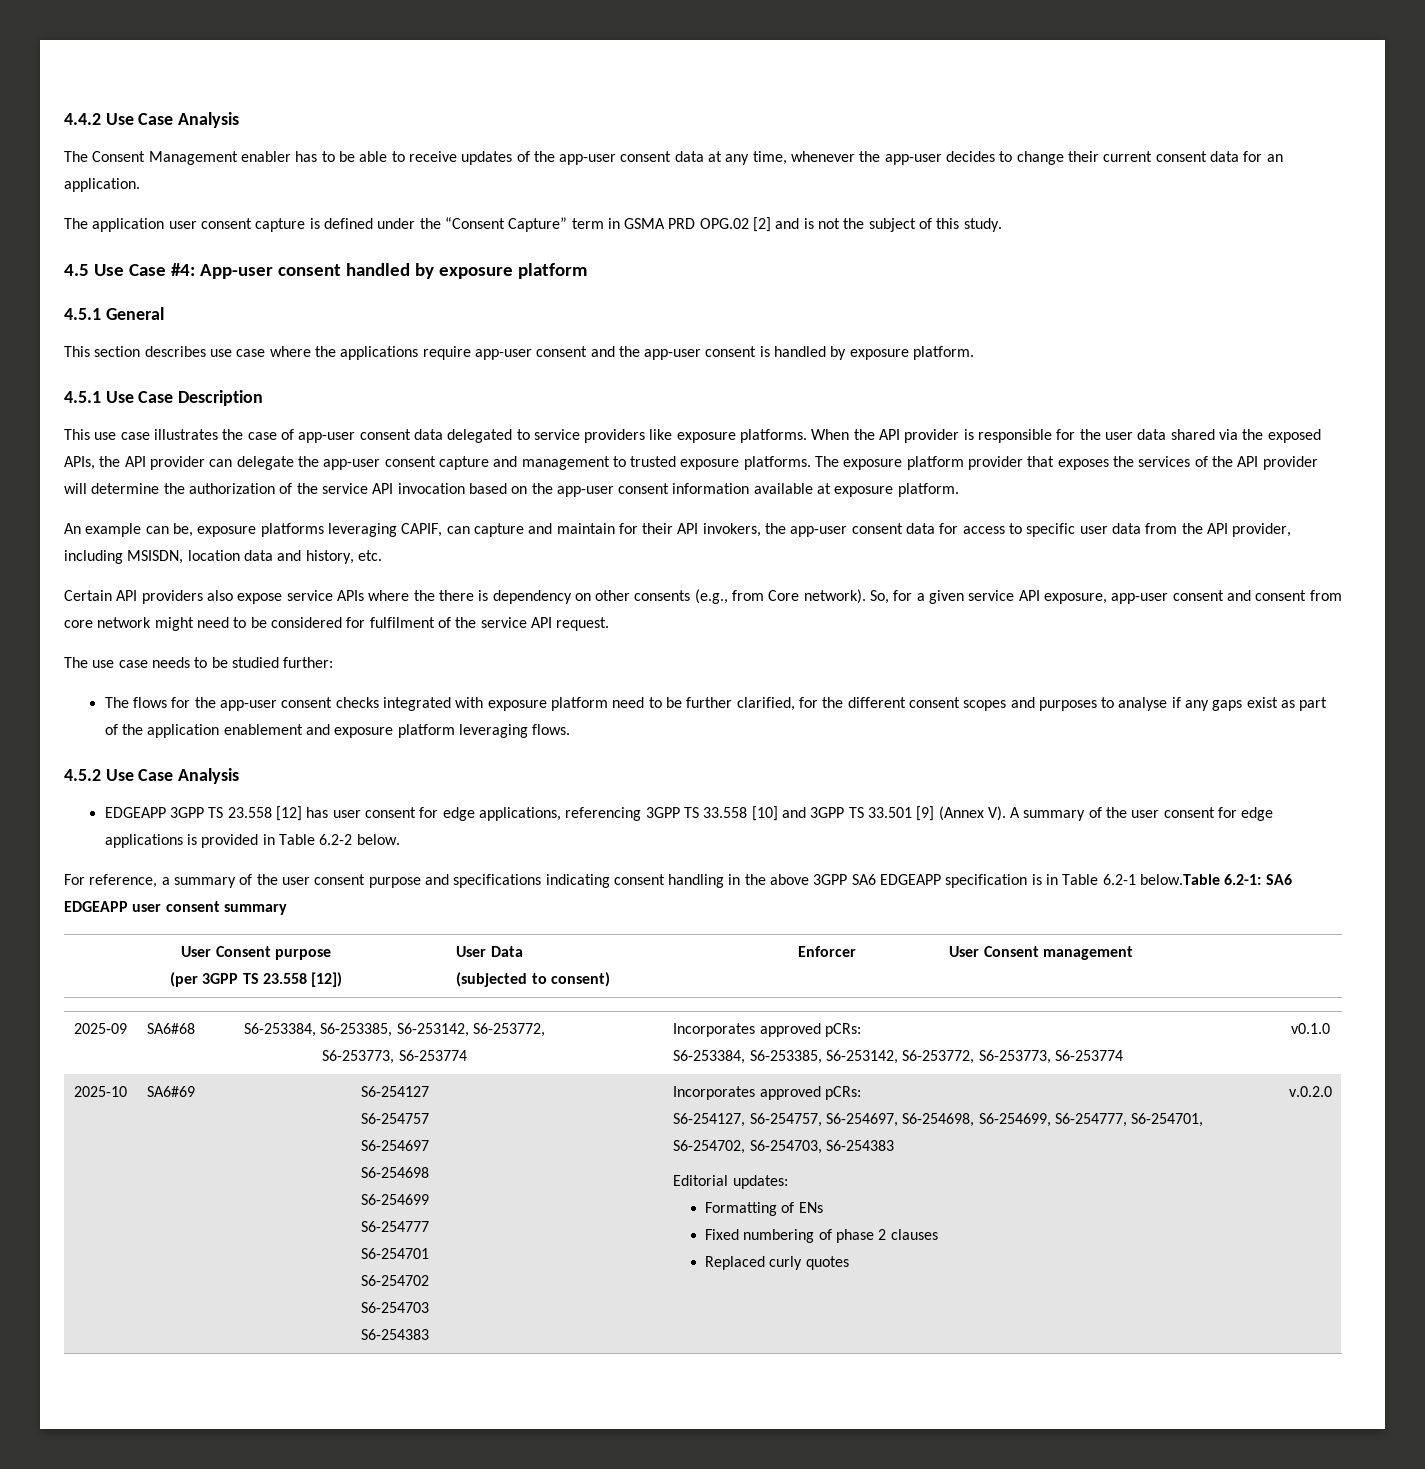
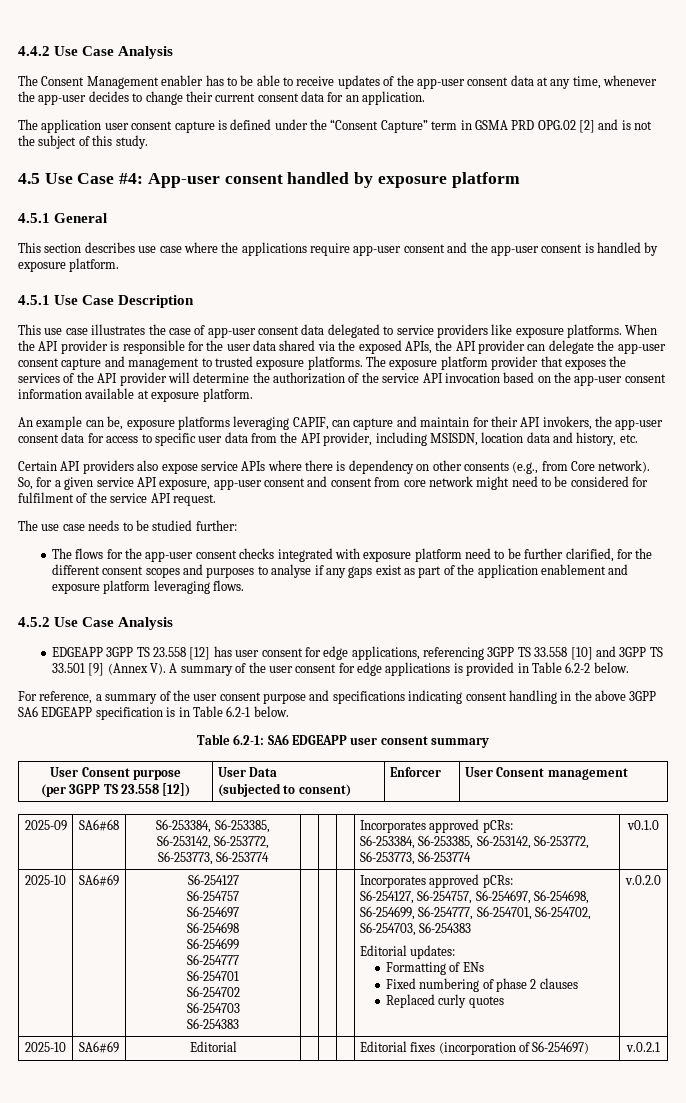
- Certain API providers also expose service APIs where the there is dependency on other consents (e.g., from Core network).
+ Certain API providers also expose service APIs where there is dependency on other consents (e.g., from Core network).
- For reference, a summary of the user consent purpose and specifications indicating consent handling in the above 3GPP SA6 EDGEAPP specification is in Table 6.2-1 below.Table 6.2-1: SA6 EDGEAPP user consent summary
+ For reference, a summary of the user consent purpose and specifications indicating consent handling in the above 3GPP SA6 EDGEAPP specification is in Table 6.2-1 below.
+ Table 6.2-1: SA6 EDGEAPP user consent summary
+ 2025-10 | SA6#69 | Editorial | | | | Editorial fixes (incorporation of S6-254697) | v.0.2.1

